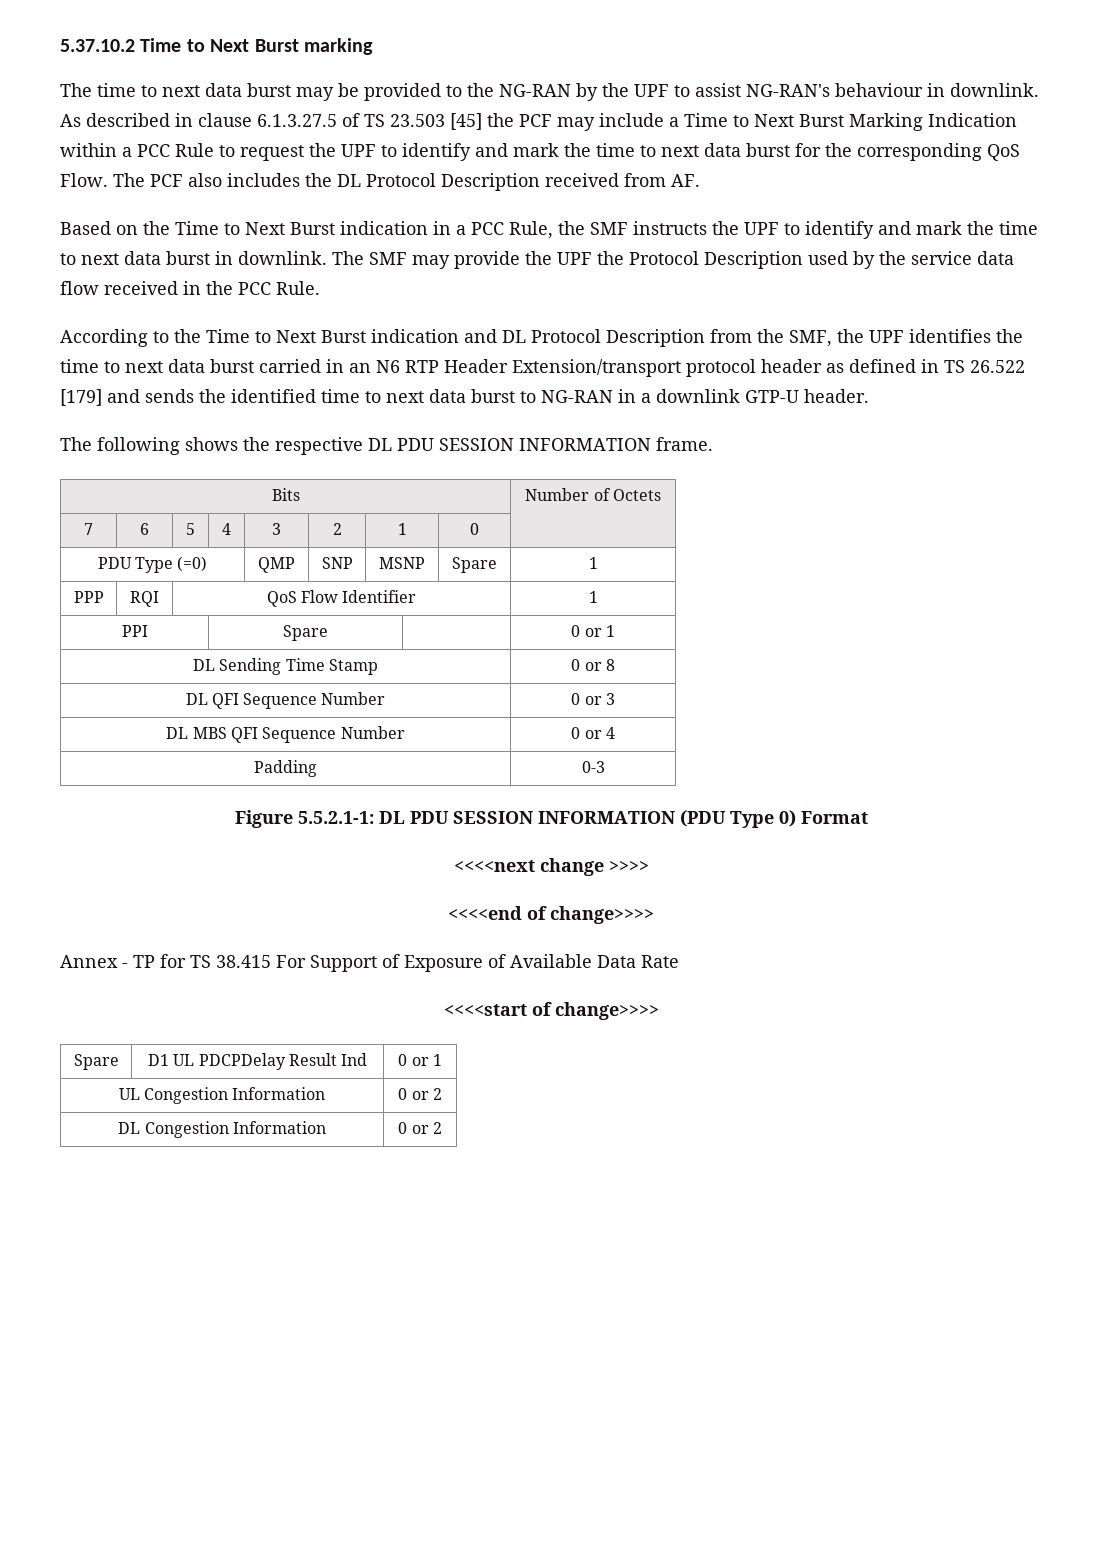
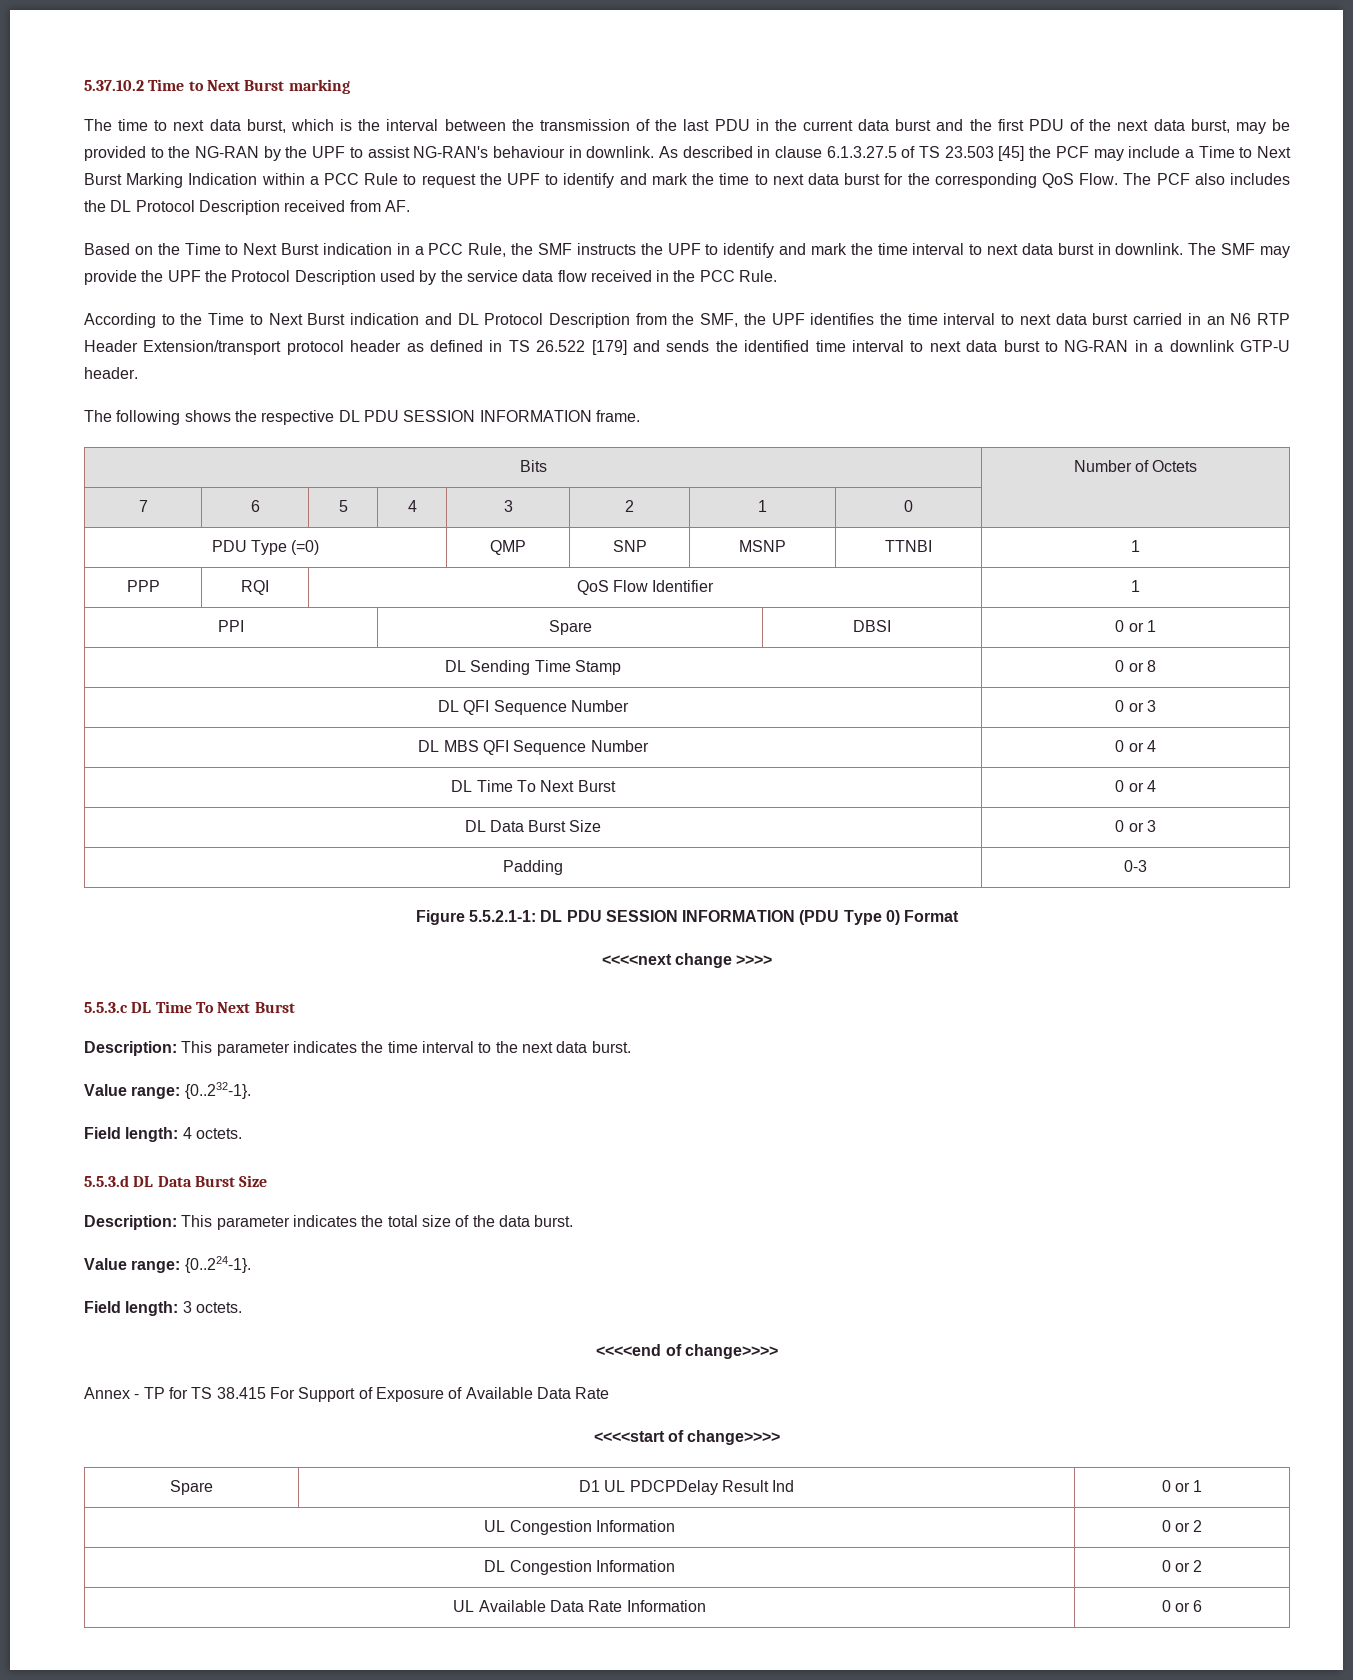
- The time to next data burst may be provided to the NG-RAN by the UPF to assist NG-RAN's behaviour in downlink.
+ The time to next data burst, which is the interval between the transmission of the last PDU in the current data burst and the first PDU of the next data burst, may be provided to the NG-RAN by the UPF to assist NG-RAN's behaviour in downlink.
- Based on the Time to Next Burst indication in a PCC Rule, the SMF instructs the UPF to identify and mark the time to next data burst in downlink.
+ Based on the Time to Next Burst indication in a PCC Rule, the SMF instructs the UPF to identify and mark the time interval to next data burst in downlink.
- According to the Time to Next Burst indication and DL Protocol Description from the SMF, the UPF identifies the time to next data burst carried in an N6 RTP Header Extension/transport protocol header as defined in TS 26.522 [179] and sends the identified time to next data burst to NG-RAN in a downlink GTP-U header.
+ According to the Time to Next Burst indication and DL Protocol Description from the SMF, the UPF identifies the time interval to next data burst carried in an N6 RTP Header Extension/transport protocol header as defined in TS 26.522 [179] and sends the identified time interval to next data burst to NG-RAN in a downlink GTP-U header.
- PDU Type (=0) | QMP | SNP | MSNP | Spare | 1
+ PDU Type (=0) | QMP | SNP | MSNP | TTNBI | 1
- PPI | Spare | | 0 or 1
+ PPI | Spare | DBSI | 0 or 1
+ DL Time To Next Burst | 0 or 4
+ DL Data Burst Size | 0 or 3
+ 5.5.3.c DL Time To Next Burst
+ Description: This parameter indicates the time interval to the next data burst.
+ Value range: {0..232-1}.
+ Field length: 4 octets.
+ 5.5.3.d DL Data Burst Size
+ Description: This parameter indicates the total size of the data burst.
+ Value range: {0..224-1}.
+ Field length: 3 octets.
+ UL Available Data Rate Information | 0 or 6

